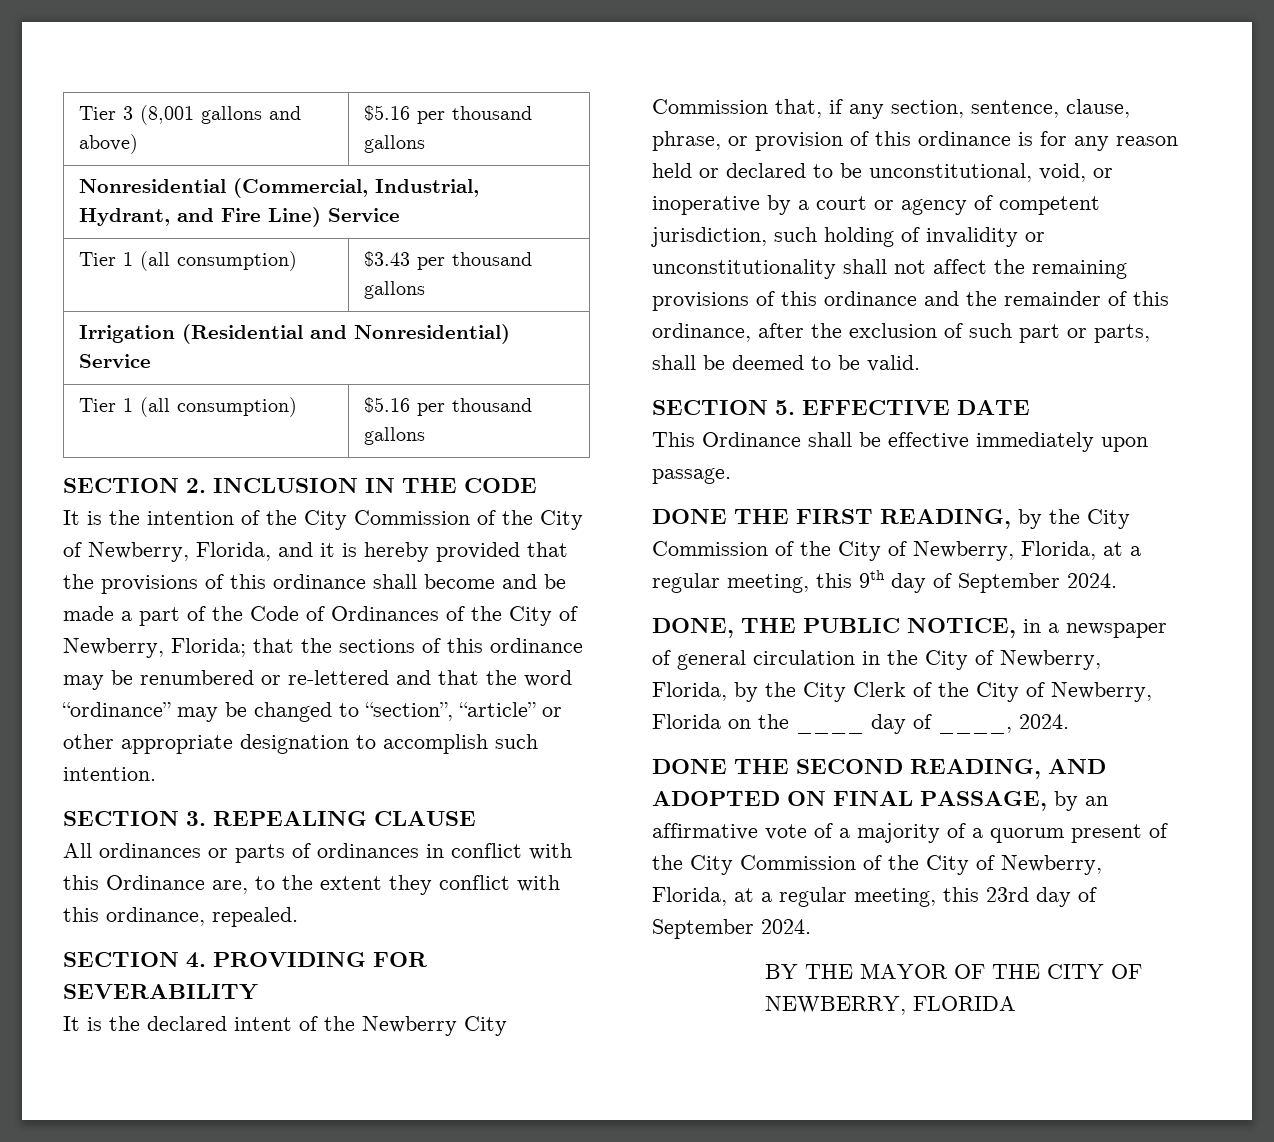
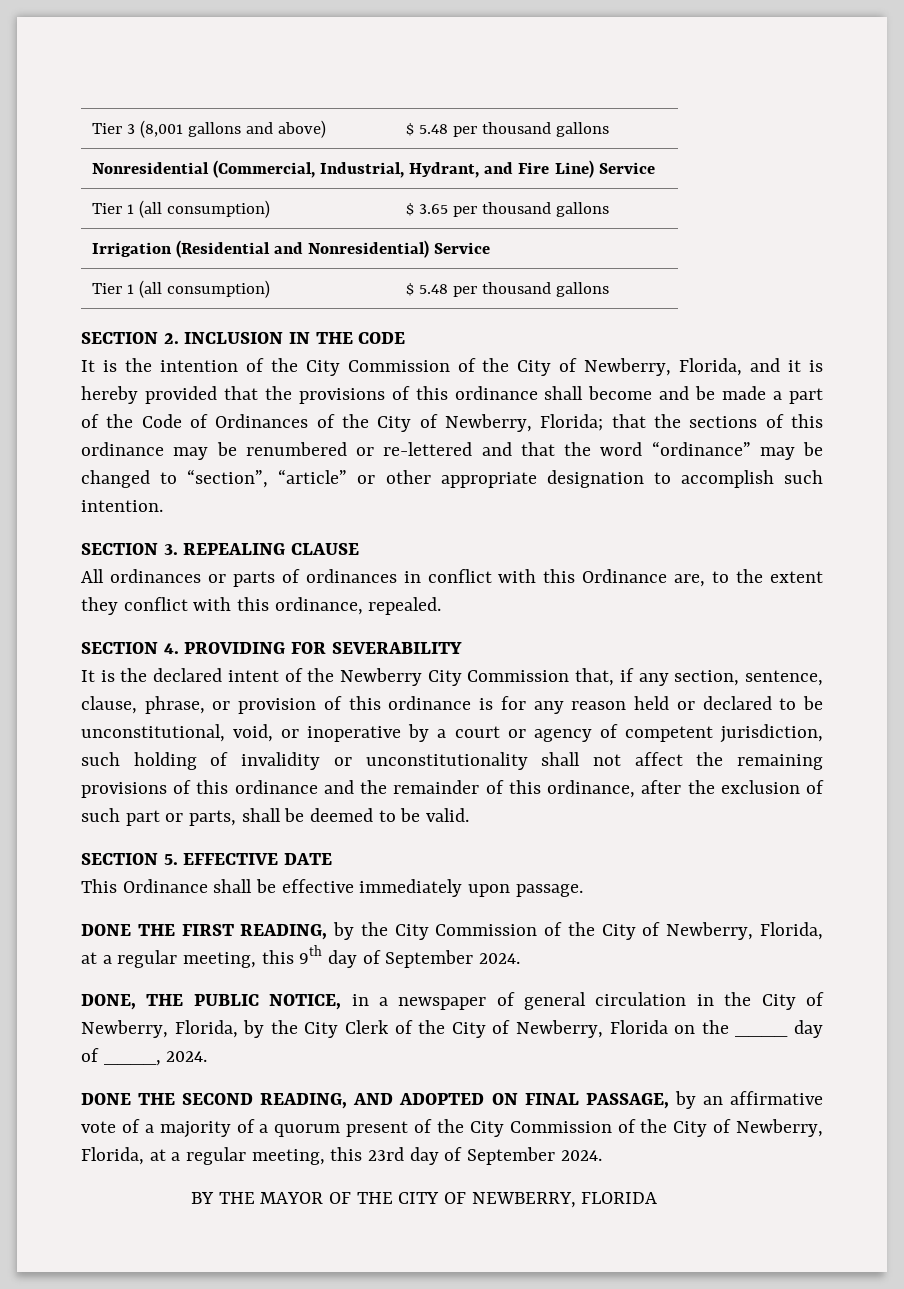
- Tier 3 (8,001 gallons and above) | $5.16 per thousand gallons
+ Tier 3 (8,001 gallons and above) | $ 5.48 per thousand gallons
- Tier 1 (all consumption) | $3.43 per thousand gallons
+ Tier 1 (all consumption) | $ 3.65 per thousand gallons
- Tier 1 (all consumption) | $5.16 per thousand gallons
+ Tier 1 (all consumption) | $ 5.48 per thousand gallons

